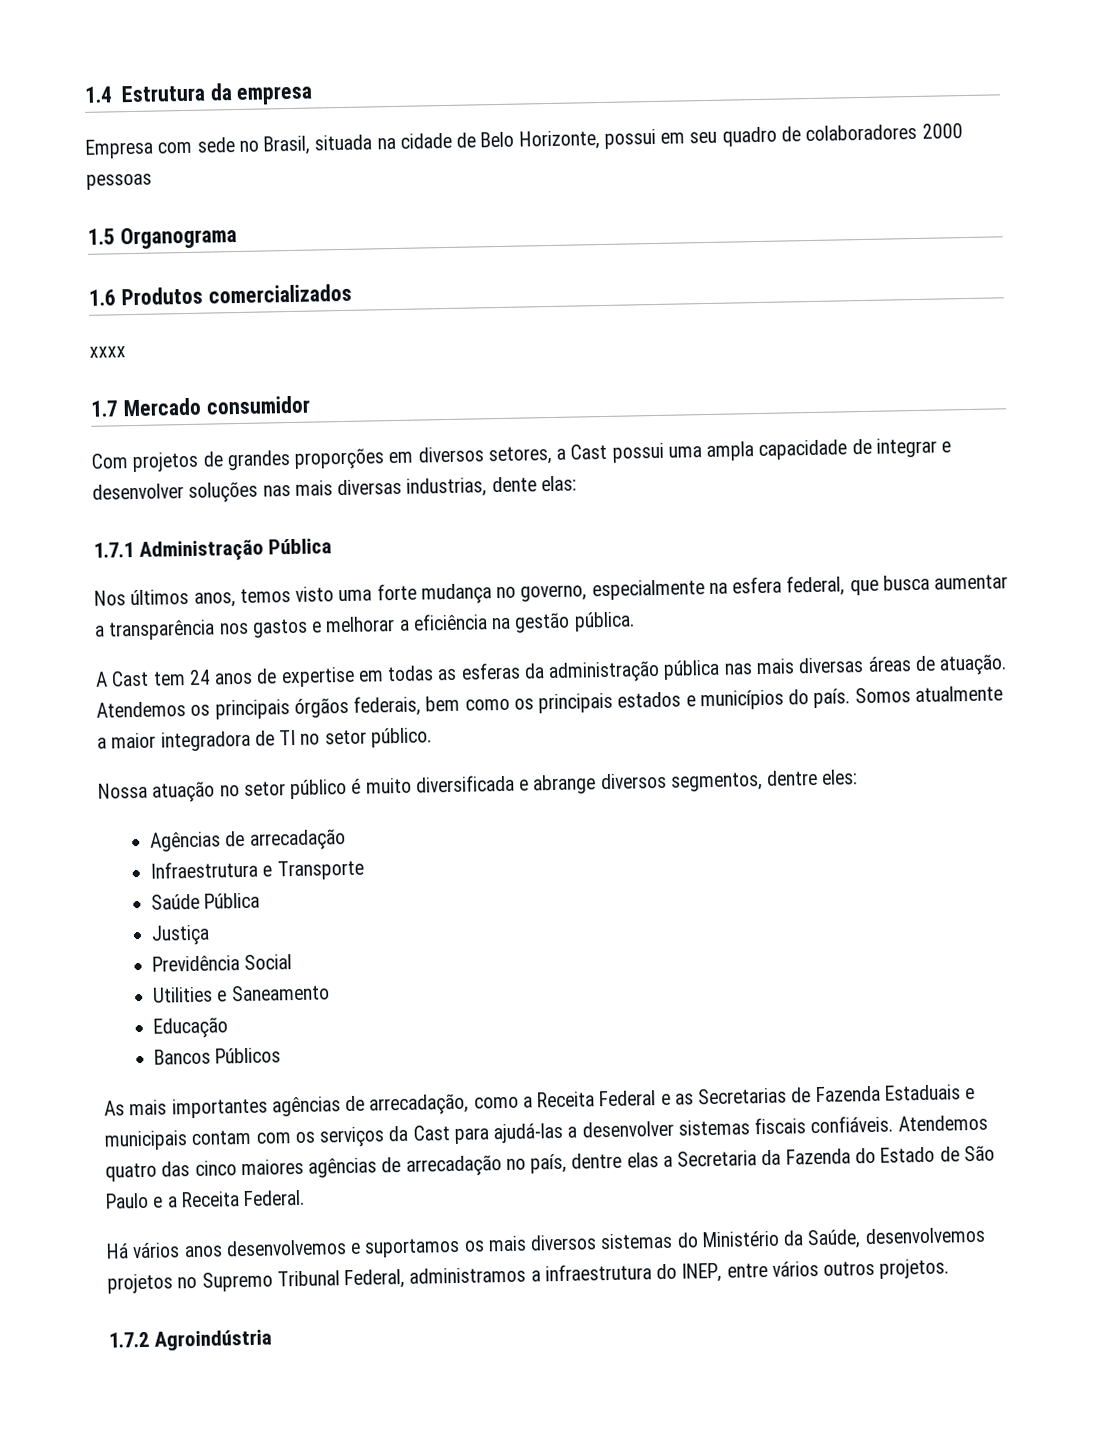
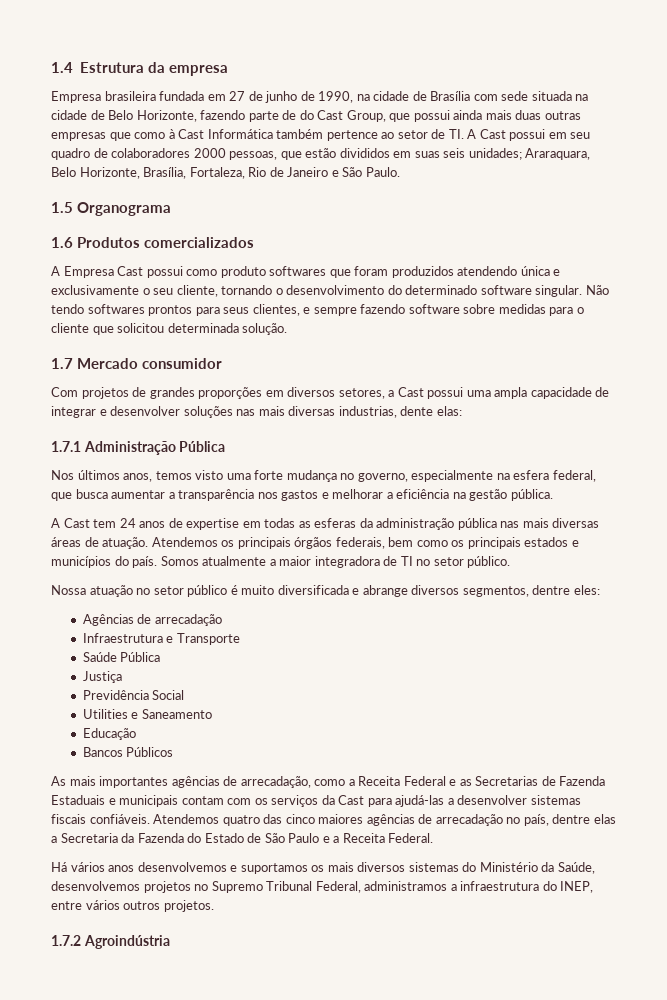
- Empresa com sede no Brasil, situada na cidade de Belo Horizonte, possui em seu quadro de colaboradores 2000 pessoas
+ Empresa brasileira fundada em 27 de junho de 1990, na cidade de Brasília com sede situada na cidade de Belo Horizonte, fazendo parte de do Cast Group, que possui ainda mais duas outras empresas que como à Cast Informática também pertence ao setor de TI. A Cast possui em seu quadro de colaboradores 2000 pessoas, que estão divididos em suas seis unidades; Araraquara, Belo Horizonte, Brasília, Fortaleza, Rio de Janeiro e São Paulo.
- xxxx
+ A Empresa Cast possui como produto softwares que foram produzidos atendendo única e exclusivamente o seu cliente, tornando o desenvolvimento do determinado software singular. Não tendo softwares prontos para seus clientes, e sempre fazendo software sobre medidas para o cliente que solicitou determinada solução.

